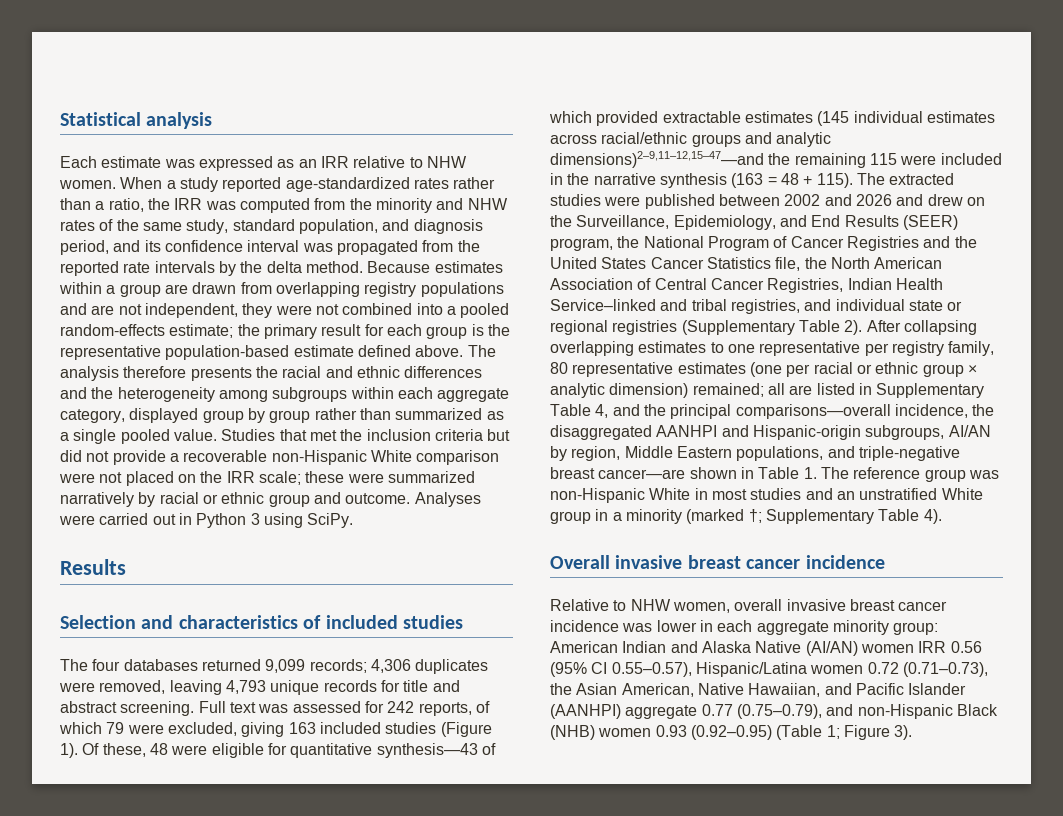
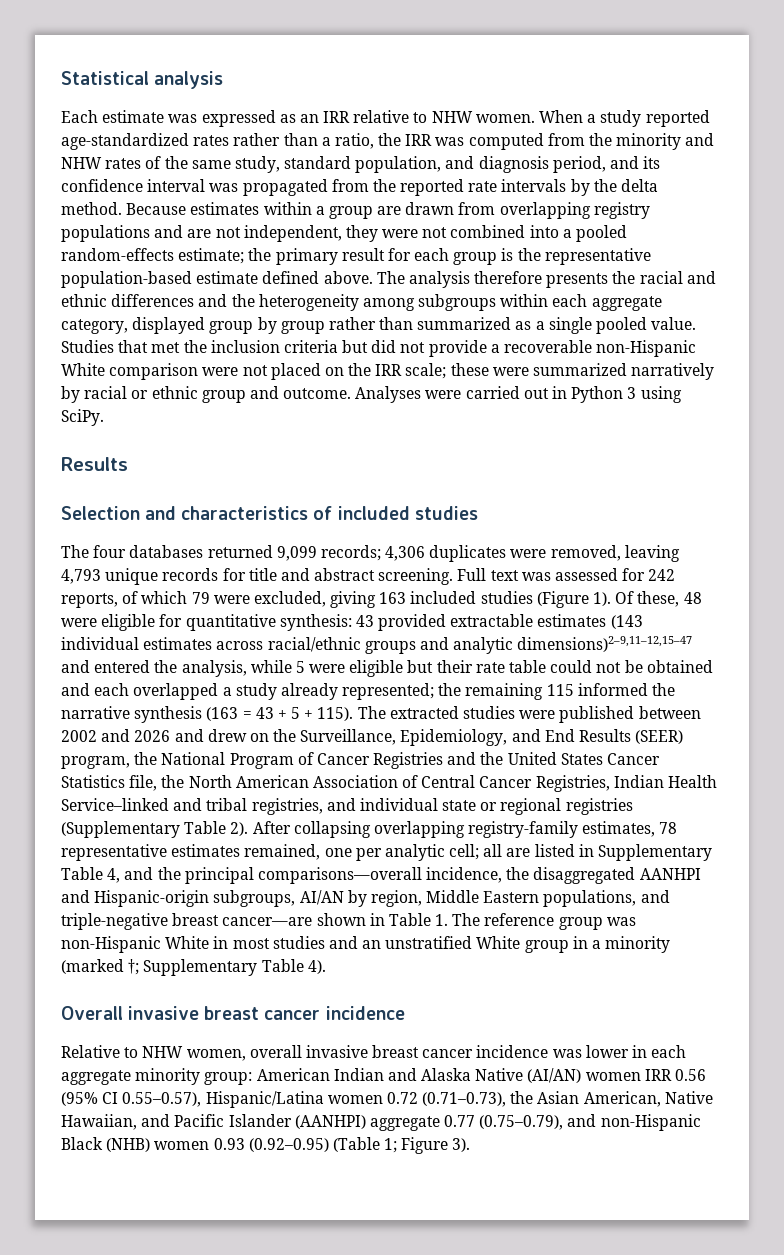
- Of these, 48 were eligible for quantitative synthesis—43 of which provided extractable estimates (145 individual estimates across racial/ethnic groups and analytic dimensions)2–9,11–12,15–47—and the remaining 115 were included in the narrative synthesis (163 = 48 + 115).
+ Of these, 48 were eligible for quantitative synthesis: 43 provided extractable estimates (143 individual estimates across racial/ethnic groups and analytic dimensions)2–9,11–12,15–47 and entered the analysis, while 5 were eligible but their rate table could not be obtained and each overlapped a study already represented; the remaining 115 informed the narrative synthesis (163 = 43 + 5 + 115).
- After collapsing overlapping estimates to one representative per registry family, 80 representative estimates (one per racial or ethnic group × analytic dimension) remained; all are listed in Supplementary Table 4, and the principal comparisons—overall incidence, the disaggregated AANHPI and Hispanic-origin subgroups, AI/AN by region, Middle Eastern populations, and triple-negative breast cancer—are shown in Table 1. The reference group was non-Hispanic White in most studies and an unstratified White group in a minority (marked †; Supplementary Table 4).
+ After collapsing overlapping registry-family estimates, 78 representative estimates remained, one per analytic cell; all are listed in Supplementary Table 4, and the principal comparisons—overall incidence, the disaggregated AANHPI and Hispanic-origin subgroups, AI/AN by region, Middle Eastern populations, and triple-negative breast cancer—are shown in Table 1. The reference group was non-Hispanic White in most studies and an unstratified White group in a minority (marked †; Supplementary Table 4).

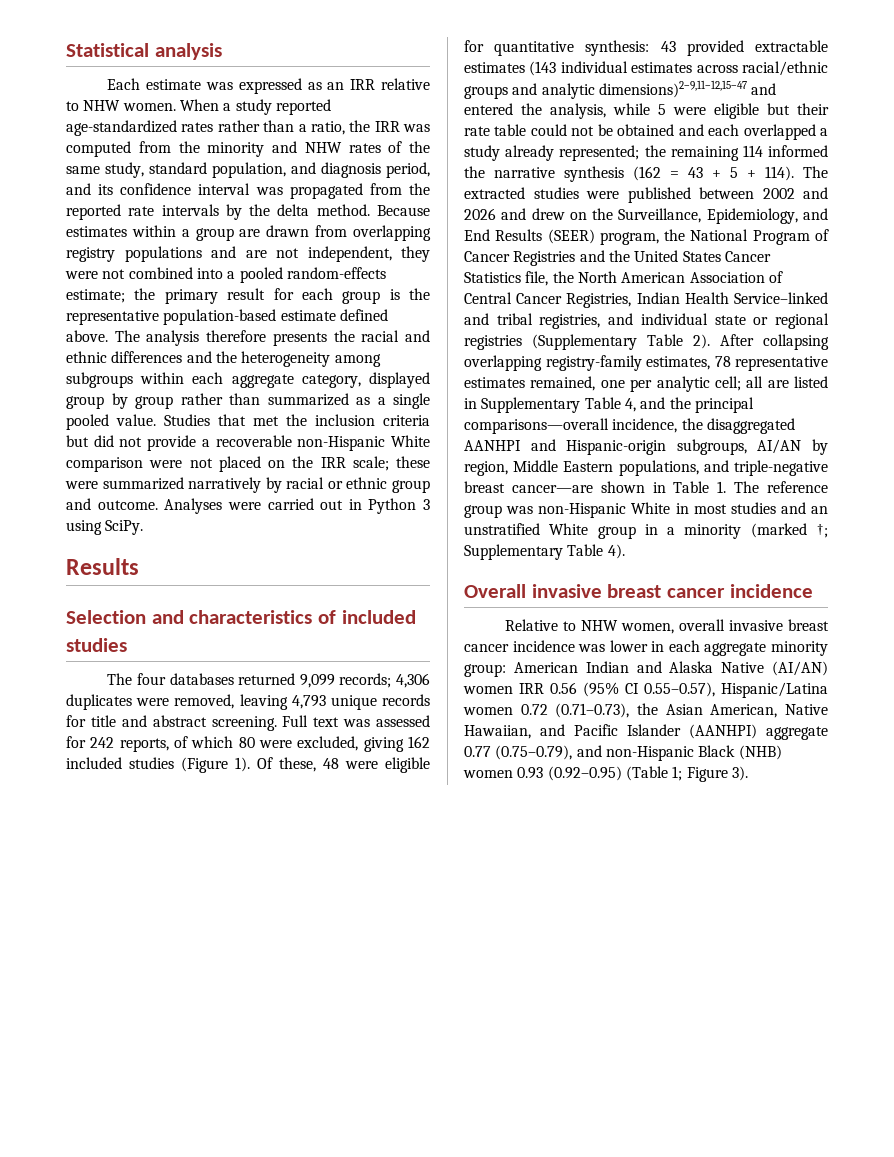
- Full text was assessed for 242 reports, of which 79 were excluded, giving 163 included studies (Figure 1).
+ Full text was assessed for 242 reports, of which 80 were excluded, giving 162 included studies (Figure 1).
- Of these, 48 were eligible for quantitative synthesis: 43 provided extractable estimates (143 individual estimates across racial/ethnic groups and analytic dimensions)2–9,11–12,15–47 and entered the analysis, while 5 were eligible but their rate table could not be obtained and each overlapped a study already represented; the remaining 115 informed the narrative synthesis (163 = 43 + 5 + 115).
+ Of these, 48 were eligible for quantitative synthesis: 43 provided extractable estimates (143 individual estimates across racial/ethnic groups and analytic dimensions)2–9,11–12,15–47 and entered the analysis, while 5 were eligible but their rate table could not be obtained and each overlapped a study already represented; the remaining 114 informed the narrative synthesis (162 = 43 + 5 + 114).

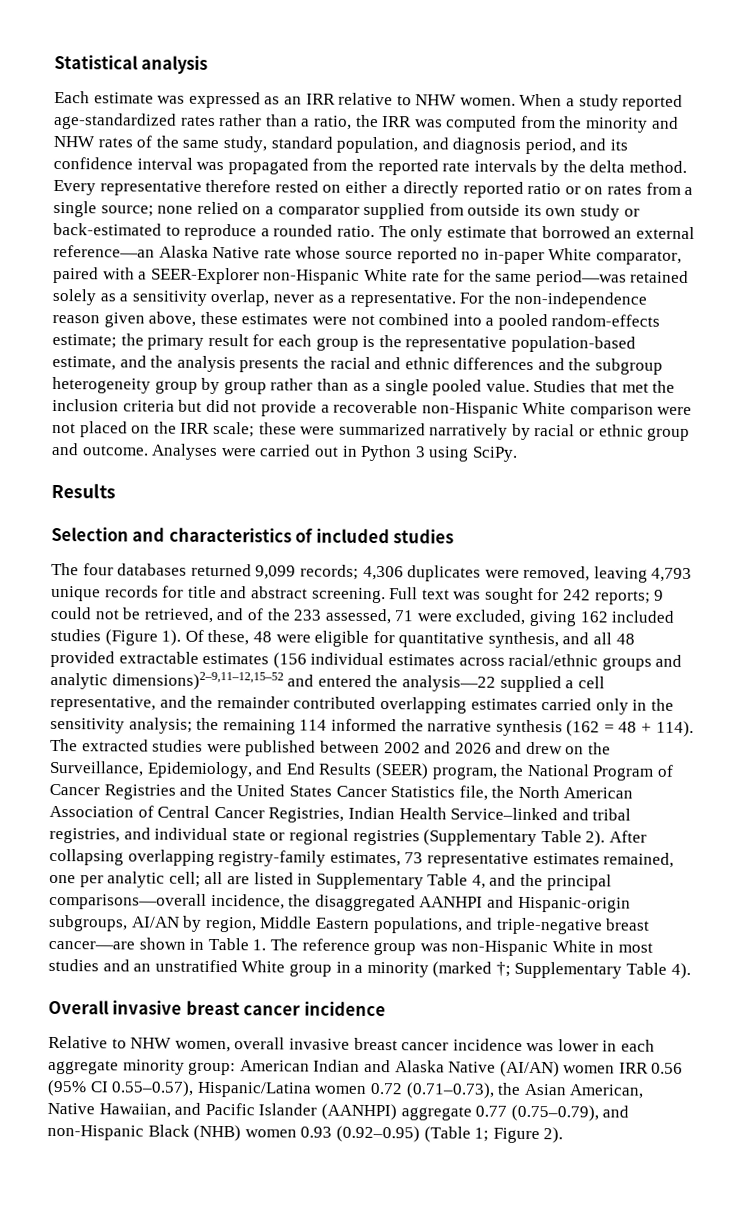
- Because estimates within a group are drawn from overlapping registry populations and are not independent, they were not combined into a pooled random-effects estimate; the primary result for each group is the representative population-based estimate defined above. The analysis therefore presents the racial and ethnic differences and the heterogeneity among subgroups within each aggregate category, displayed group by group rather than summarized as a single pooled value.
+ Every representative therefore rested on either a directly reported ratio or on rates from a single source; none relied on a comparator supplied from outside its own study or back-estimated to reproduce a rounded ratio. The only estimate that borrowed an external reference—an Alaska Native rate whose source reported no in-paper White comparator, paired with a SEER-Explorer non-Hispanic White rate for the same period—was retained solely as a sensitivity overlap, never as a representative. For the non-independence reason given above, these estimates were not combined into a pooled random-effects estimate; the primary result for each group is the representative population-based estimate, and the analysis presents the racial and ethnic differences and the subgroup heterogeneity group by group rather than as a single pooled value.
- Full text was assessed for 242 reports, of which 80 were excluded, giving 162 included studies (Figure 1).
+ Full text was sought for 242 reports; 9 could not be retrieved, and of the 233 assessed, 71 were excluded, giving 162 included studies (Figure 1).
- Of these, 48 were eligible for quantitative synthesis: 43 provided extractable estimates (143 individual estimates across racial/ethnic groups and analytic dimensions)2–9,11–12,15–47 and entered the analysis, while 5 were eligible but their rate table could not be obtained and each overlapped a study already represented; the remaining 114 informed the narrative synthesis (162 = 43 + 5 + 114).
+ Of these, 48 were eligible for quantitative synthesis, and all 48 provided extractable estimates (156 individual estimates across racial/ethnic groups and analytic dimensions)2–9,11–12,15–52 and entered the analysis—22 supplied a cell representative, and the remainder contributed overlapping estimates carried only in the sensitivity analysis; the remaining 114 informed the narrative synthesis (162 = 48 + 114).
- After collapsing overlapping registry-family estimates, 78 representative estimates remained, one per analytic cell;
+ After collapsing overlapping registry-family estimates, 73 representative estimates remained, one per analytic cell;
- Relative to NHW women, overall invasive breast cancer incidence was lower in each aggregate minority group: American Indian and Alaska Native (AI/AN) women IRR 0.56 (95% CI 0.55–0.57), Hispanic/Latina women 0.72 (0.71–0.73), the Asian American, Native Hawaiian, and Pacific Islander (AANHPI) aggregate 0.77 (0.75–0.79), and non-Hispanic Black (NHB) women 0.93 (0.92–0.95) (Table 1; Figure 3).
+ Relative to NHW women, overall invasive breast cancer incidence was lower in each aggregate minority group: American Indian and Alaska Native (AI/AN) women IRR 0.56 (95% CI 0.55–0.57), Hispanic/Latina women 0.72 (0.71–0.73), the Asian American, Native Hawaiian, and Pacific Islander (AANHPI) aggregate 0.77 (0.75–0.79), and non-Hispanic Black (NHB) women 0.93 (0.92–0.95) (Table 1; Figure 2).

